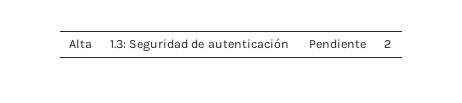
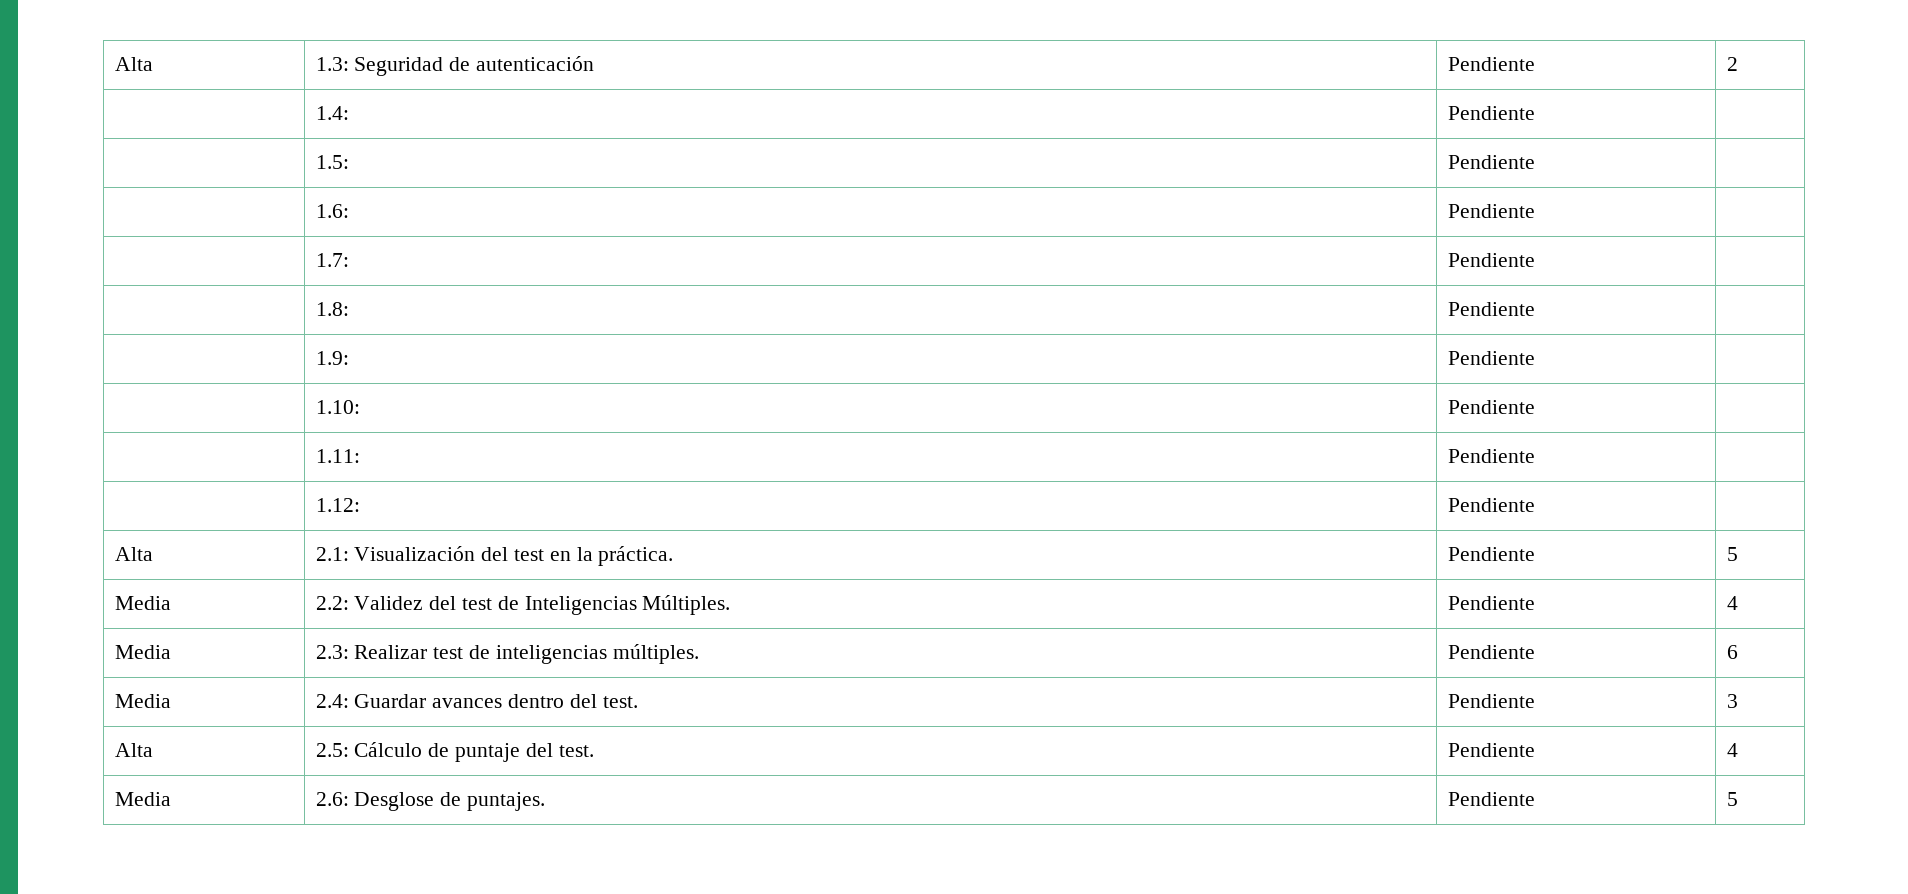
+ | 1.4: | Pendiente |
+ | 1.5: | Pendiente |
+ | 1.6: | Pendiente |
+ | 1.7: | Pendiente |
+ | 1.8: | Pendiente |
+ | 1.9: | Pendiente |
+ | 1.10: | Pendiente |
+ | 1.11: | Pendiente |
+ | 1.12: | Pendiente |
+ Alta | 2.1: Visualización del test en la práctica. | Pendiente | 5
+ Media | 2.2: Validez del test de Inteligencias Múltiples. | Pendiente | 4
+ Media | 2.3: Realizar test de inteligencias múltiples. | Pendiente | 6
+ Media | 2.4: Guardar avances dentro del test. | Pendiente | 3
+ Alta | 2.5: Cálculo de puntaje del test. | Pendiente | 4
+ Media | 2.6: Desglose de puntajes. | Pendiente | 5

